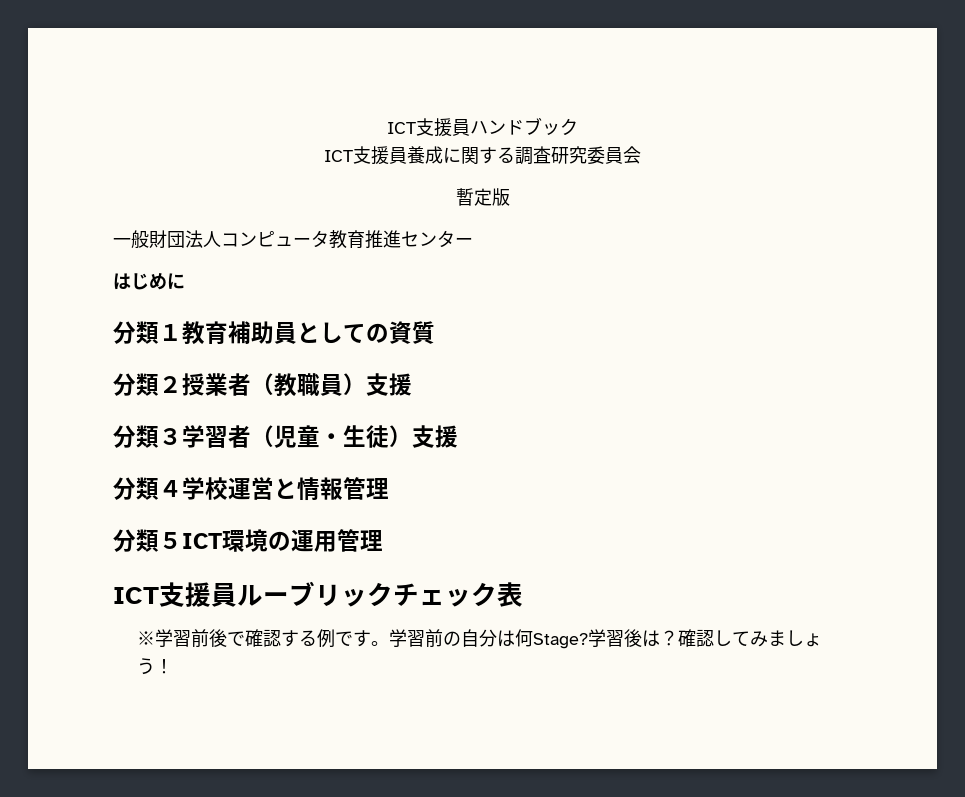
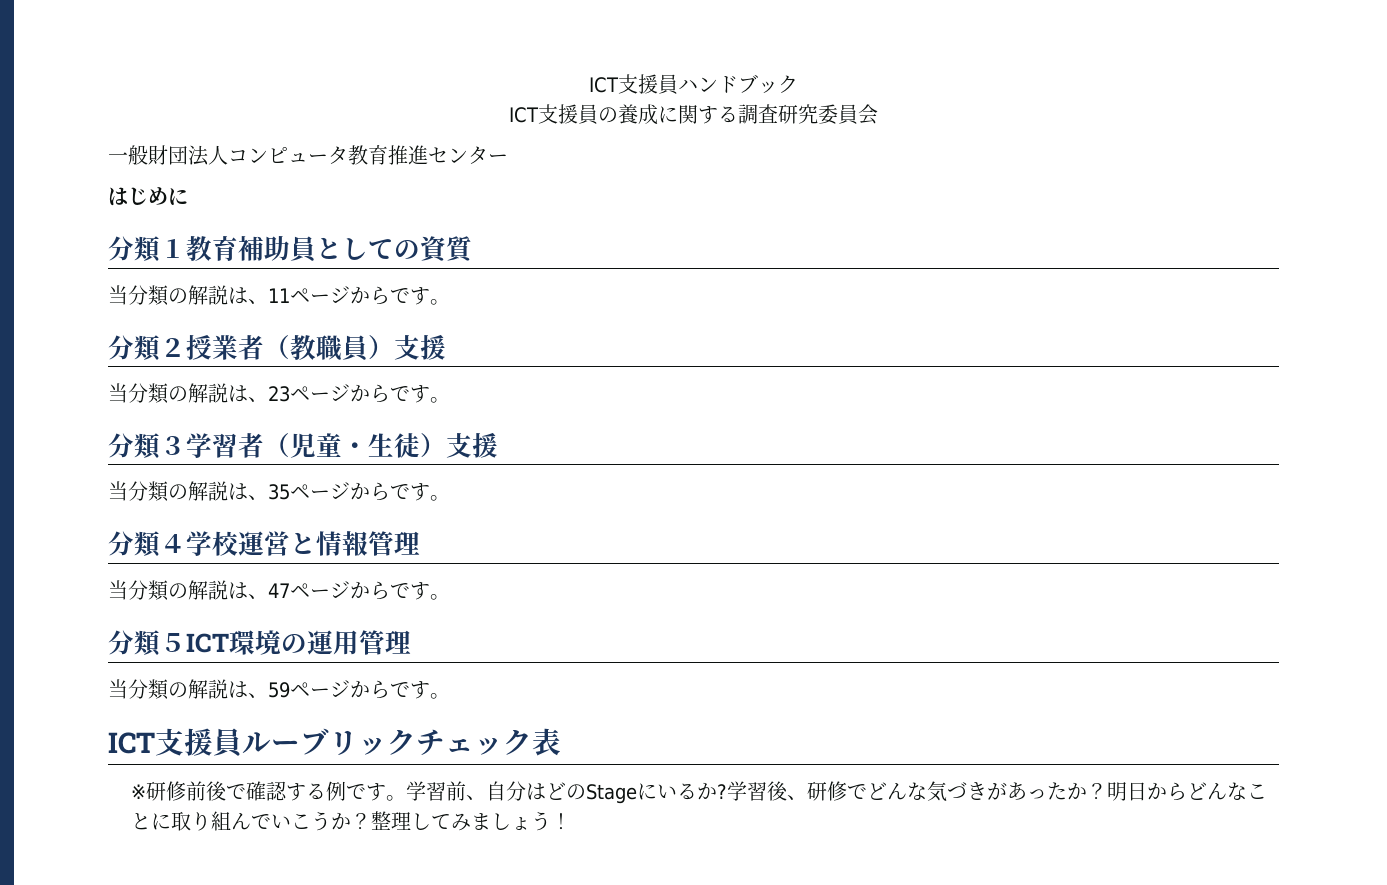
- ICT支援員養成に関する調査研究委員会
+ ICT支援員の養成に関する調査研究委員会
- 暫定版
+ 当分類の解説は、11ページからです。
+ 当分類の解説は、23ページからです。
+ 当分類の解説は、35ページからです。
+ 当分類の解説は、47ページからです。
+ 当分類の解説は、59ページからです。
- ※学習前後で確認する例です。
+ ※研修前後で確認する例です。
- 学習前の自分は何Stage?学習後は？確認してみましょう！
+ 学習前、自分はどのStageにいるか?学習後、研修でどんな気づきがあったか？明日からどんなことに取り組んでいこうか？整理してみましょう！

